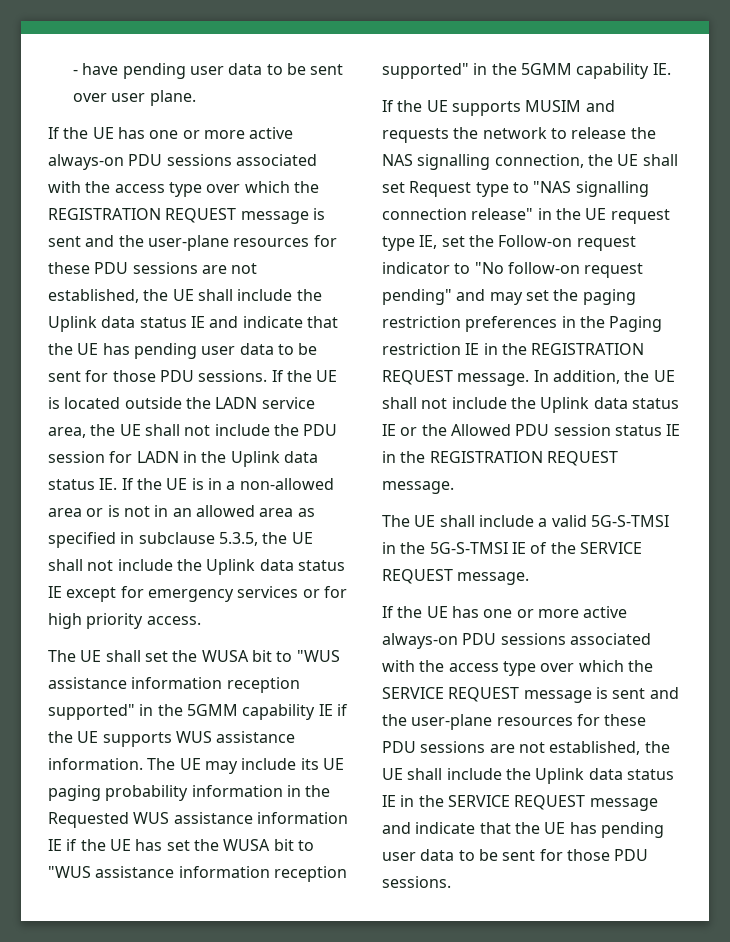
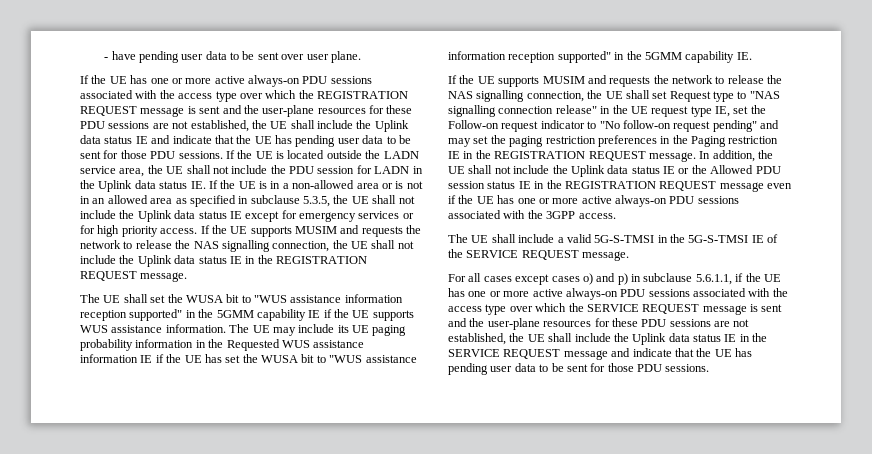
+ If the UE supports MUSIM and requests the network to release the NAS signalling connection, the UE shall not include the Uplink data status IE in the REGISTRATION REQUEST message.
- In addition, the UE shall not include the Uplink data status IE or the Allowed PDU session status IE in the REGISTRATION REQUEST message.
+ In addition, the UE shall not include the Uplink data status IE or the Allowed PDU session status IE in the REGISTRATION REQUEST message even if the UE has one or more active always-on PDU sessions associated with the 3GPP access.
- If the UE has one or more active always-on PDU sessions associated with the access type over which the SERVICE REQUEST message is sent and the user-plane resources for these PDU sessions are not established, the UE shall include the Uplink data status IE in the SERVICE REQUEST message and indicate that the UE has pending user data to be sent for those PDU sessions.
+ For all cases except cases o) and p) in subclause 5.6.1.1, if the UE has one or more active always-on PDU sessions associated with the access type over which the SERVICE REQUEST message is sent and the user-plane resources for these PDU sessions are not established, the UE shall include the Uplink data status IE in the SERVICE REQUEST message and indicate that the UE has pending user data to be sent for those PDU sessions.

